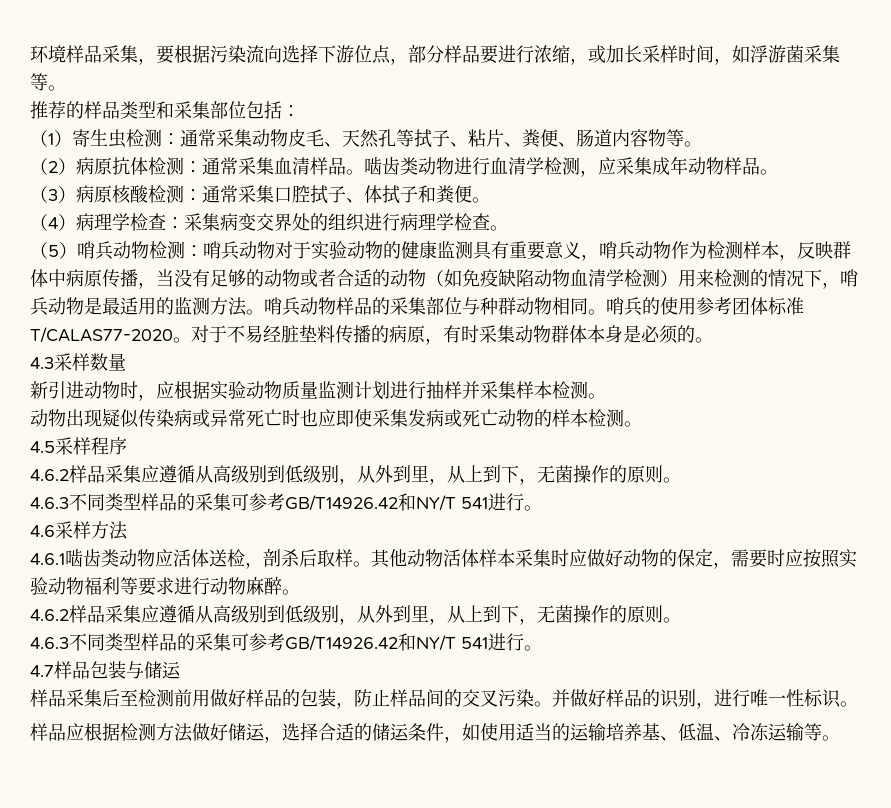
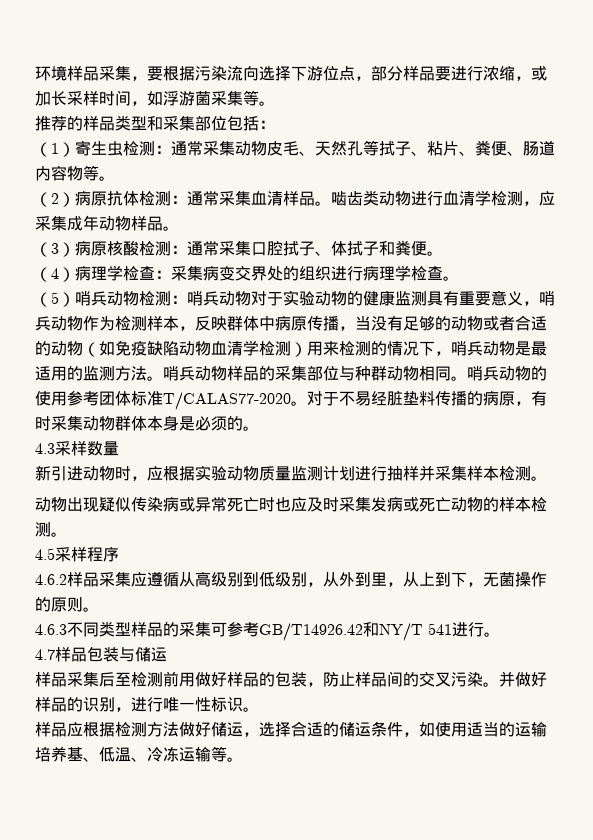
- 哨兵的使用参考团体标准T/CALAS77-2020。
+ 哨兵动物的使用参考团体标准T/CALAS77-2020。
- 动物出现疑似传染病或异常死亡时也应即使采集发病或死亡动物的样本检测。
+ 动物出现疑似传染病或异常死亡时也应及时采集发病或死亡动物的样本检测。
- 4.6采样方法
- 4.6.1啮齿类动物应活体送检，剖杀后取样。其他动物活体样本采集时应做好动物的保定，需要时应按照实验动物福利等要求进行动物麻醉。
- 4.6.2样品采集应遵循从高级别到低级别，从外到里，从上到下，无菌操作的原则。
- 4.6.3不同类型样品的采集可参考GB/T14926.42和NY/T 541进行。

